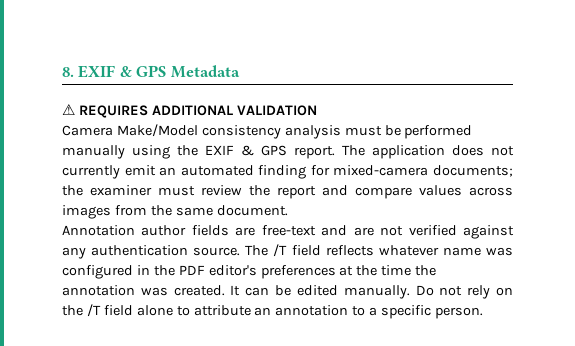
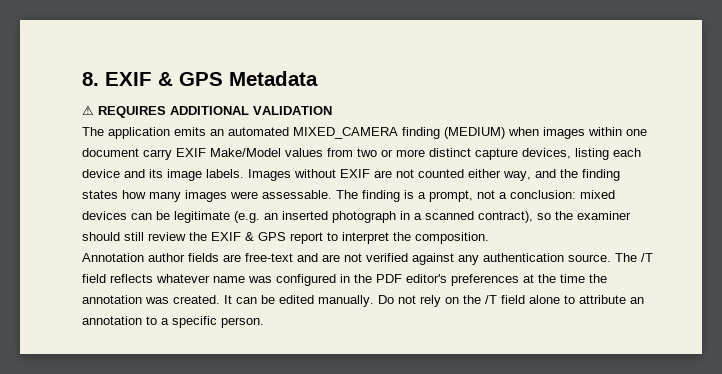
- Camera Make/Model consistency analysis must be performed manually using the EXIF & GPS report. The application does not currently emit an automated finding for mixed-camera documents; the examiner must review the report and compare values across images from the same document.
+ The application emits an automated MIXED_CAMERA finding (MEDIUM) when images within one document carry EXIF Make/Model values from two or more distinct capture devices, listing each device and its image labels. Images without EXIF are not counted either way, and the finding states how many images were assessable. The finding is a prompt, not a conclusion: mixed devices can be legitimate (e.g. an inserted photograph in a scanned contract), so the examiner should still review the EXIF & GPS report to interpret the composition.

